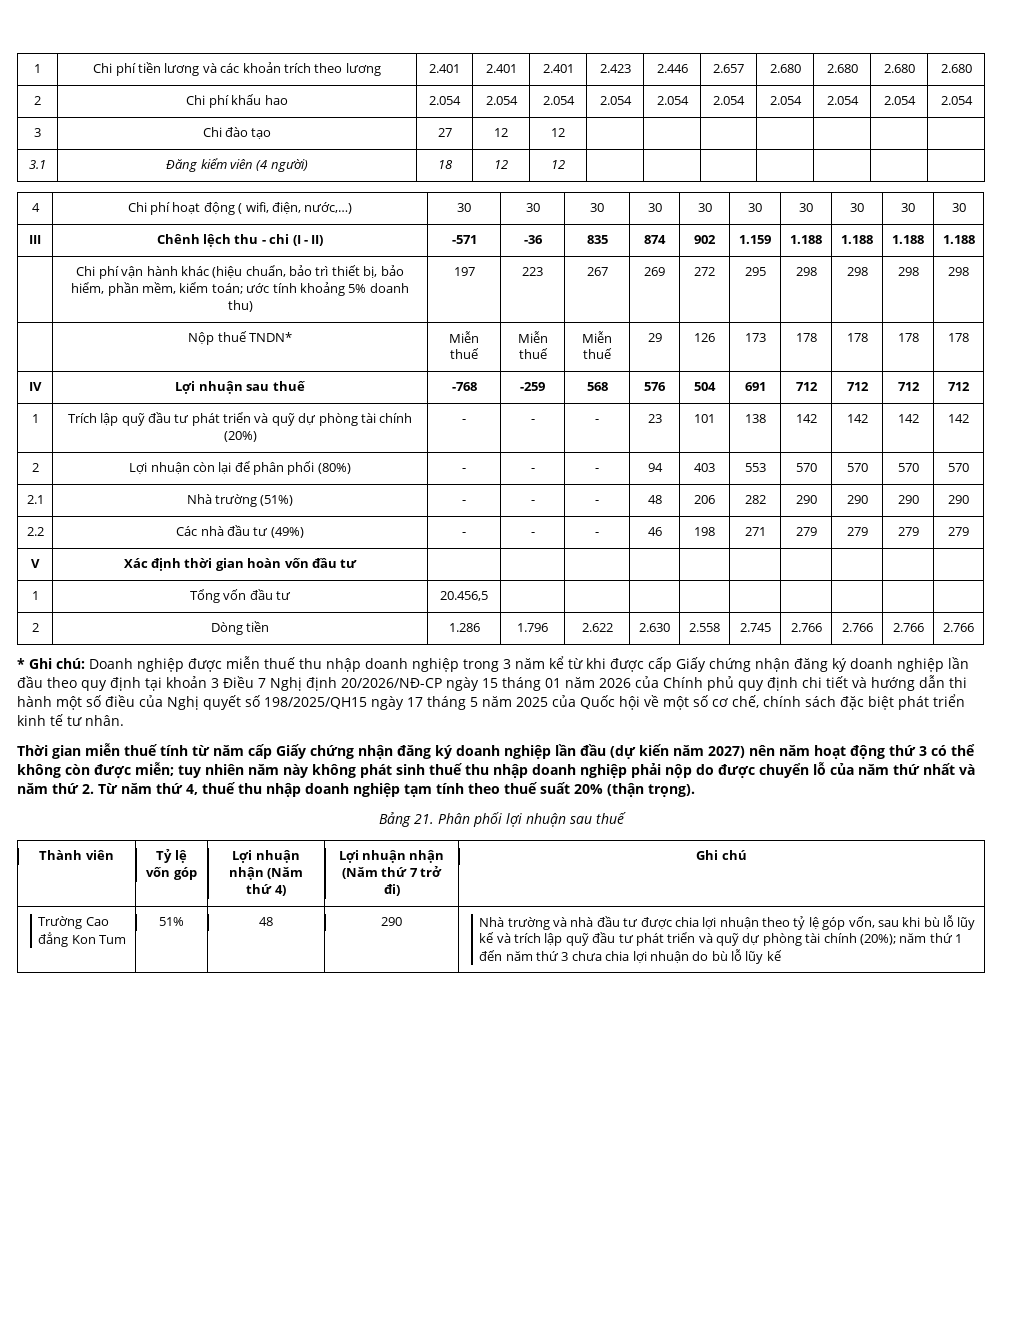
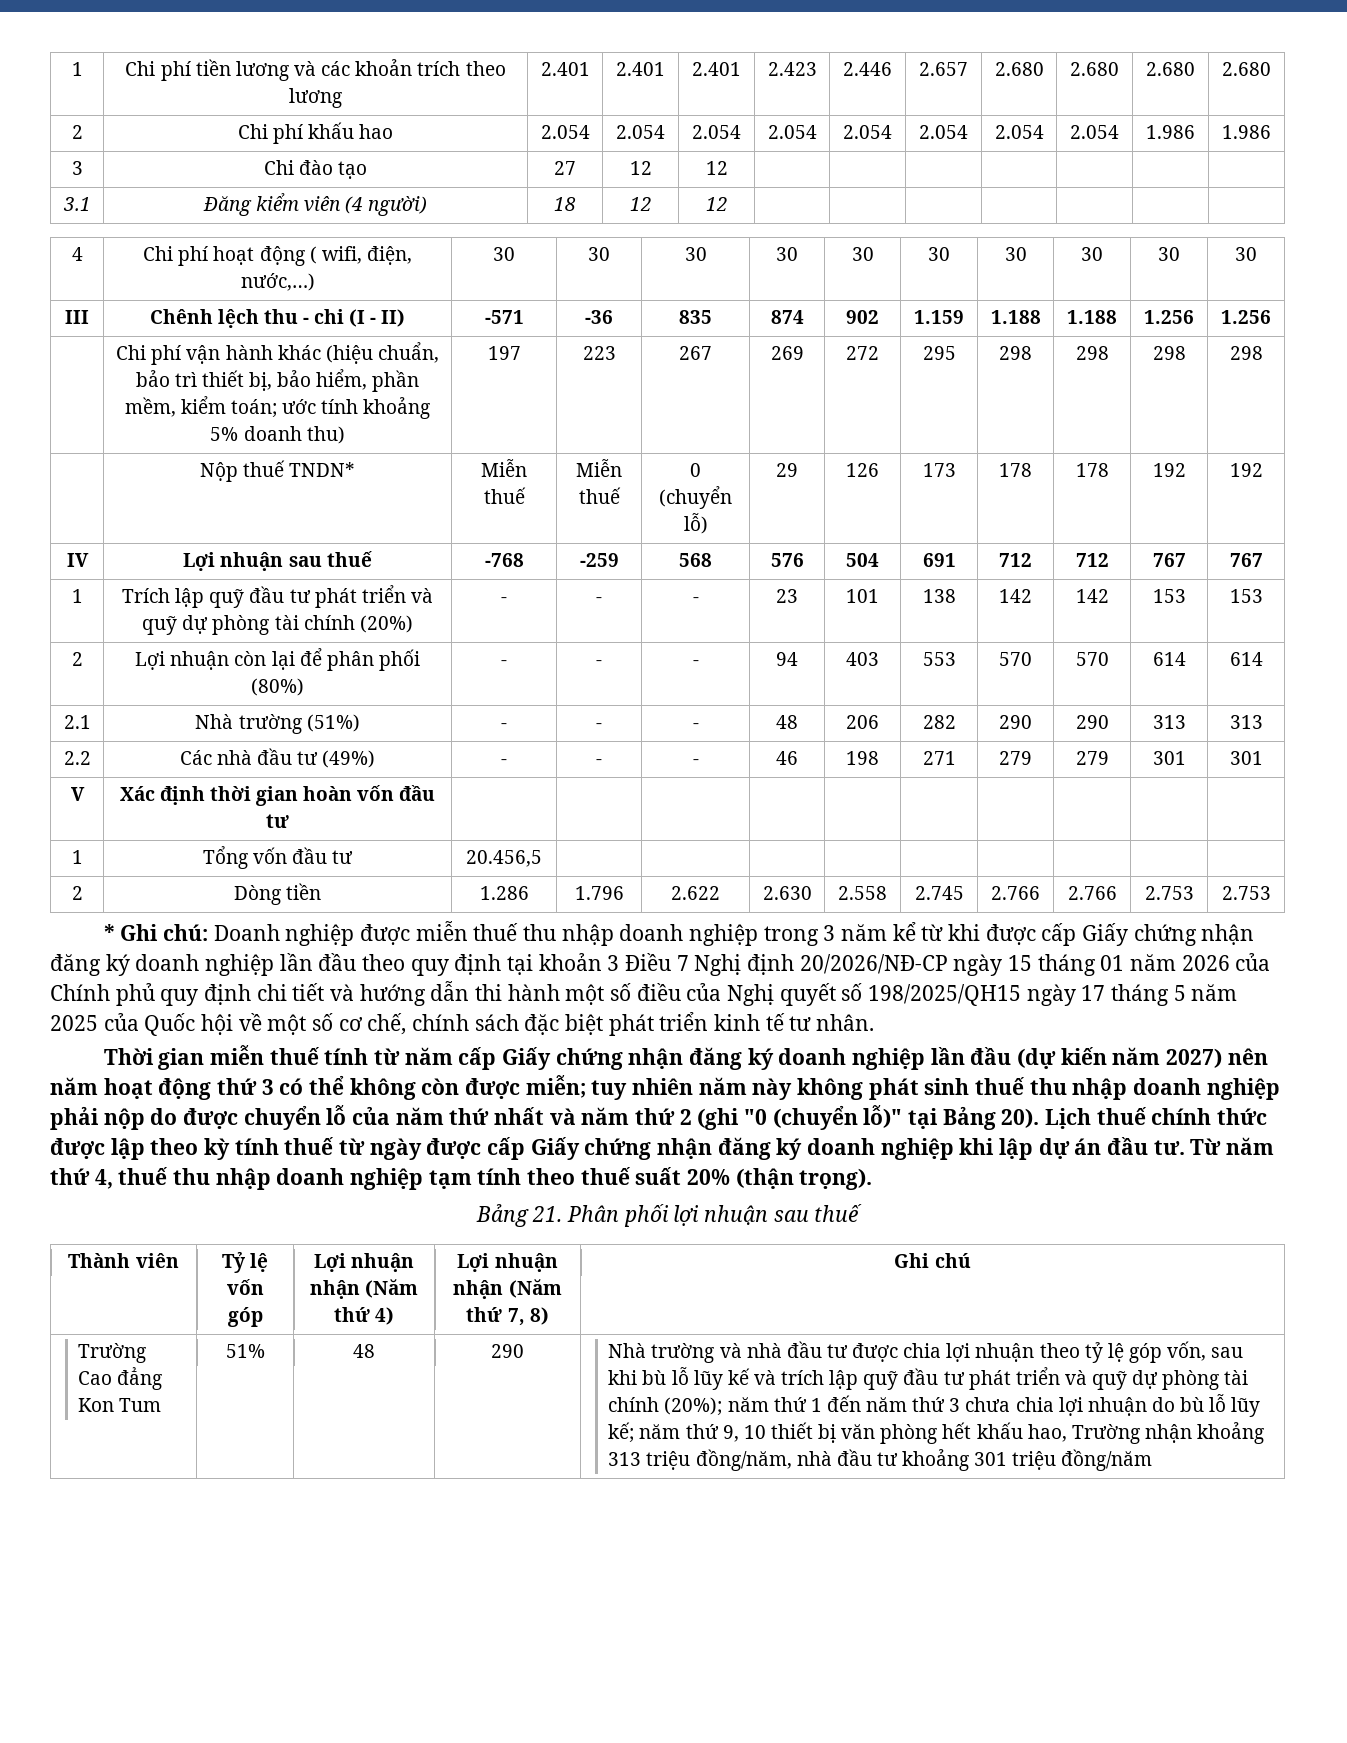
- 2 | Chi phí khấu hao | 2.054 | 2.054 | 2.054 | 2.054 | 2.054 | 2.054 | 2.054 | 2.054 | 2.054 | 2.054
+ 2 | Chi phí khấu hao | 2.054 | 2.054 | 2.054 | 2.054 | 2.054 | 2.054 | 2.054 | 2.054 | 1.986 | 1.986
- III | Chênh lệch thu - chi (I - II) | -571 | -36 | 835 | 874 | 902 | 1.159 | 1.188 | 1.188 | 1.188 | 1.188
+ III | Chênh lệch thu - chi (I - II) | -571 | -36 | 835 | 874 | 902 | 1.159 | 1.188 | 1.188 | 1.256 | 1.256
- | Nộp thuế TNDN* | Miễn thuế | Miễn thuế | Miễn thuế | 29 | 126 | 173 | 178 | 178 | 178 | 178
+ | Nộp thuế TNDN* | Miễn thuế | Miễn thuế | 0 (chuyển lỗ) | 29 | 126 | 173 | 178 | 178 | 192 | 192
- IV | Lợi nhuận sau thuế | -768 | -259 | 568 | 576 | 504 | 691 | 712 | 712 | 712 | 712
+ IV | Lợi nhuận sau thuế | -768 | -259 | 568 | 576 | 504 | 691 | 712 | 712 | 767 | 767
- 1 | Trích lập quỹ đầu tư phát triển và quỹ dự phòng tài chính (20%) | - | - | - | 23 | 101 | 138 | 142 | 142 | 142 | 142
+ 1 | Trích lập quỹ đầu tư phát triển và quỹ dự phòng tài chính (20%) | - | - | - | 23 | 101 | 138 | 142 | 142 | 153 | 153
- 2 | Lợi nhuận còn lại để phân phối (80%) | - | - | - | 94 | 403 | 553 | 570 | 570 | 570 | 570
+ 2 | Lợi nhuận còn lại để phân phối (80%) | - | - | - | 94 | 403 | 553 | 570 | 570 | 614 | 614
- 2.1 | Nhà trường (51%) | - | - | - | 48 | 206 | 282 | 290 | 290 | 290 | 290
+ 2.1 | Nhà trường (51%) | - | - | - | 48 | 206 | 282 | 290 | 290 | 313 | 313
- 2.2 | Các nhà đầu tư (49%) | - | - | - | 46 | 198 | 271 | 279 | 279 | 279 | 279
+ 2.2 | Các nhà đầu tư (49%) | - | - | - | 46 | 198 | 271 | 279 | 279 | 301 | 301
- 2 | Dòng tiền | 1.286 | 1.796 | 2.622 | 2.630 | 2.558 | 2.745 | 2.766 | 2.766 | 2.766 | 2.766
+ 2 | Dòng tiền | 1.286 | 1.796 | 2.622 | 2.630 | 2.558 | 2.745 | 2.766 | 2.766 | 2.753 | 2.753
- tuy nhiên năm này không phát sinh thuế thu nhập doanh nghiệp phải nộp do được chuyển lỗ của năm thứ nhất và năm thứ 2. Từ năm thứ 4, thuế thu nhập doanh nghiệp tạm tính theo thuế suất 20% (thận trọng).
+ tuy nhiên năm này không phát sinh thuế thu nhập doanh nghiệp phải nộp do được chuyển lỗ của năm thứ nhất và năm thứ 2 (ghi "0 (chuyển lỗ)" tại Bảng 20). Lịch thuế chính thức được lập theo kỳ tính thuế từ ngày được cấp Giấy chứng nhận đăng ký doanh nghiệp khi lập dự án đầu tư. Từ năm thứ 4, thuế thu nhập doanh nghiệp tạm tính theo thuế suất 20% (thận trọng).
- Thành viên | Tỷ lệ vốn góp | Lợi nhuận nhận (Năm thứ 4) | Lợi nhuận nhận (Năm thứ 7 trở đi) | Ghi chú
+ Thành viên | Tỷ lệ vốn góp | Lợi nhuận nhận (Năm thứ 4) | Lợi nhuận nhận (Năm thứ 7, 8) | Ghi chú
- Nhà trường và nhà đầu tư được chia lợi nhuận theo tỷ lệ góp vốn, sau khi bù lỗ lũy kế và trích lập quỹ đầu tư phát triển và quỹ dự phòng tài chính (20%); năm thứ 1 đến năm thứ 3 chưa chia lợi nhuận do bù lỗ lũy kế
+ Nhà trường và nhà đầu tư được chia lợi nhuận theo tỷ lệ góp vốn, sau khi bù lỗ lũy kế và trích lập quỹ đầu tư phát triển và quỹ dự phòng tài chính (20%); năm thứ 1 đến năm thứ 3 chưa chia lợi nhuận do bù lỗ lũy kế; năm thứ 9, 10 thiết bị văn phòng hết khấu hao, Trường nhận khoảng 313 triệu đồng/năm, nhà đầu tư khoảng 301 triệu đồng/năm

